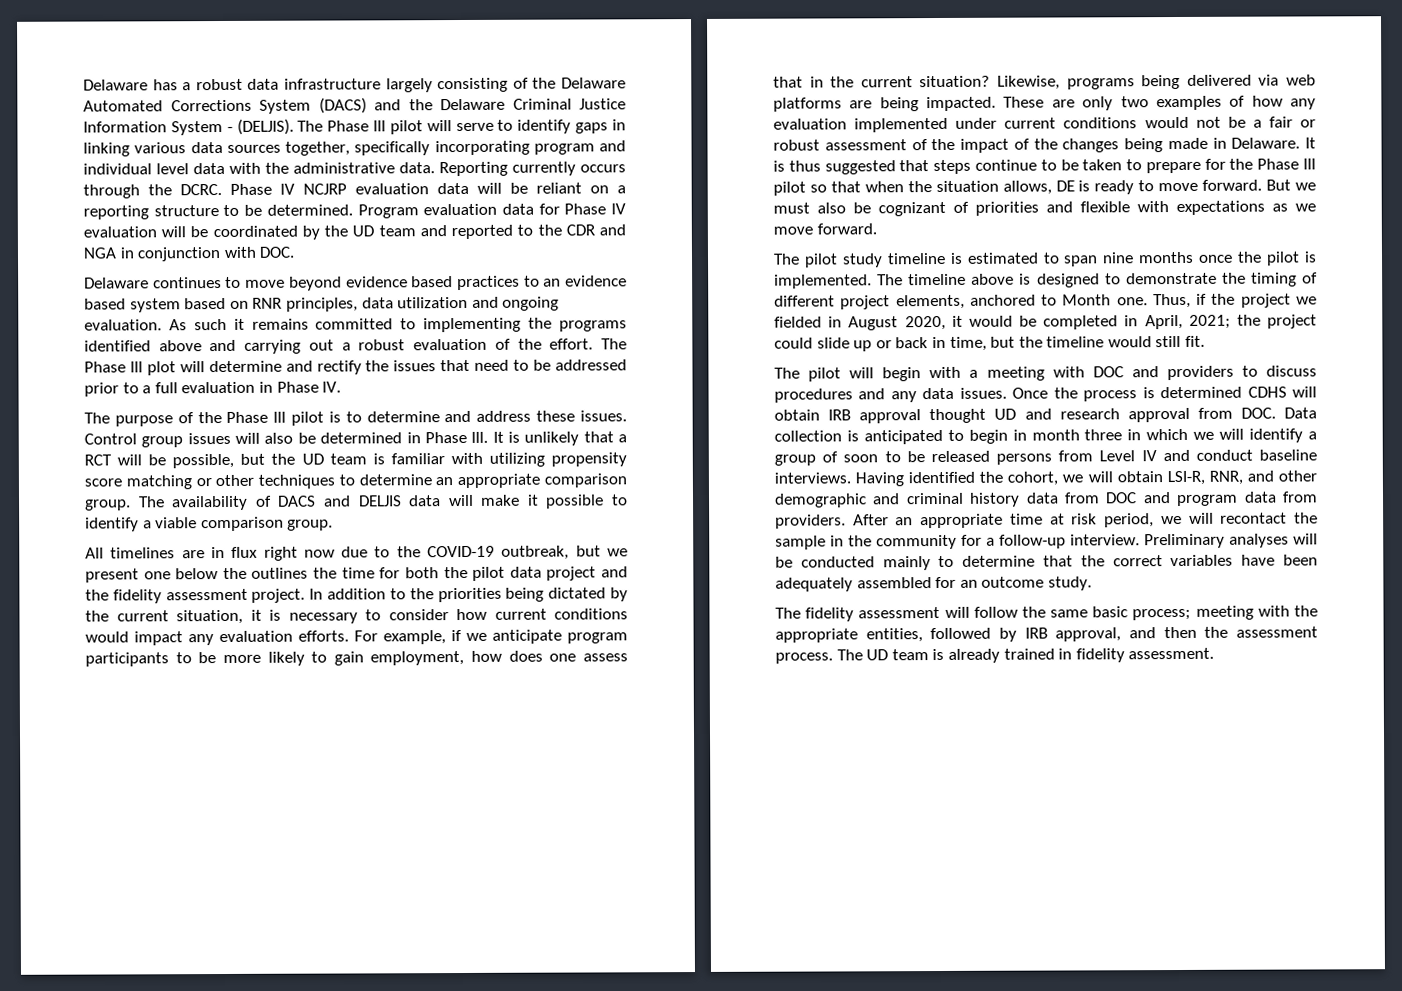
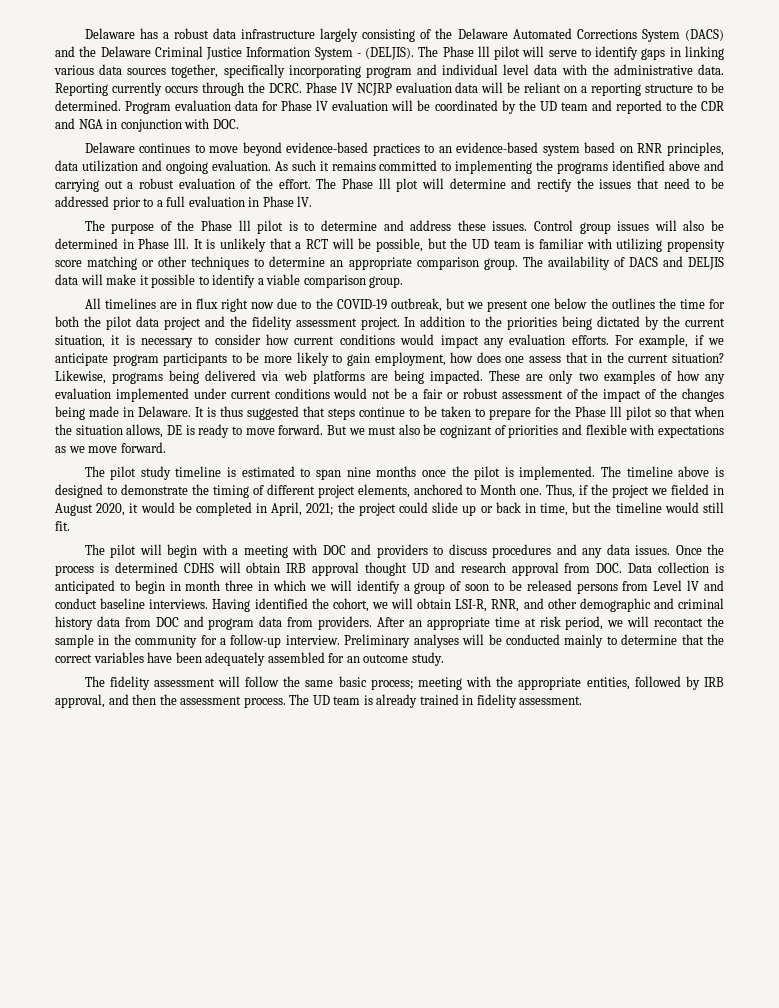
- Delaware continues to move beyond evidence based practices to an evidence based system based on RNR principles, data utilization and ongoing evaluation.
+ Delaware continues to move beyond evidence-based practices to an evidence-based system based on RNR principles, data utilization and ongoing evaluation.

